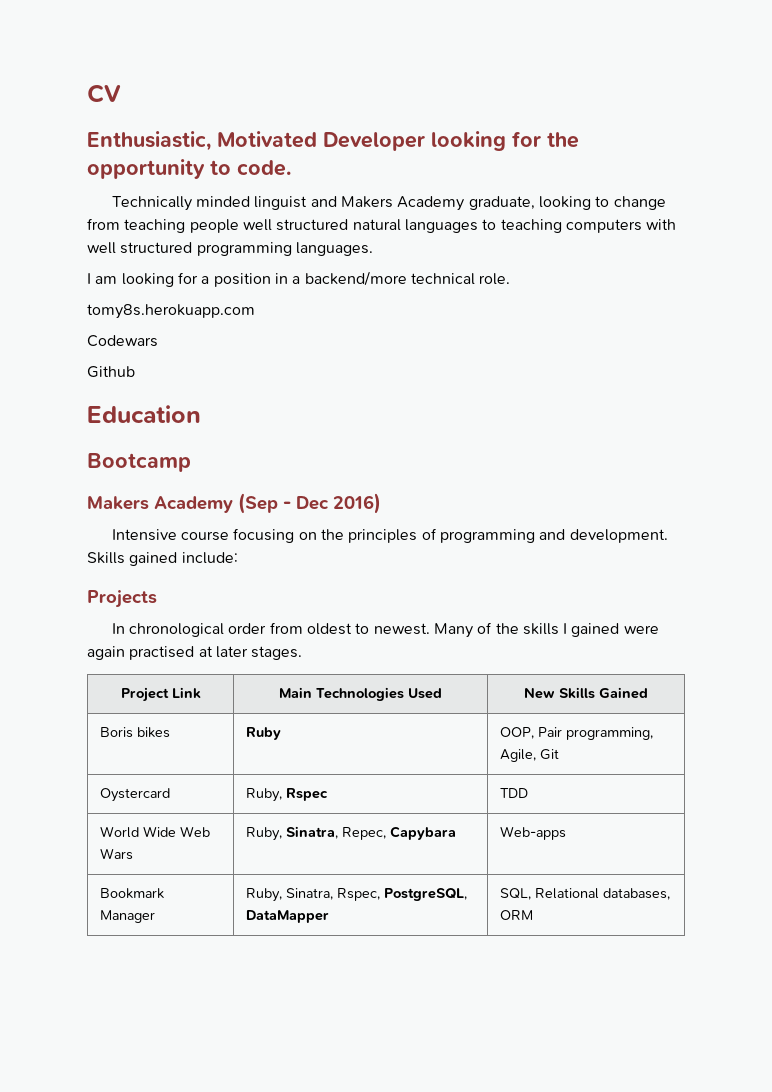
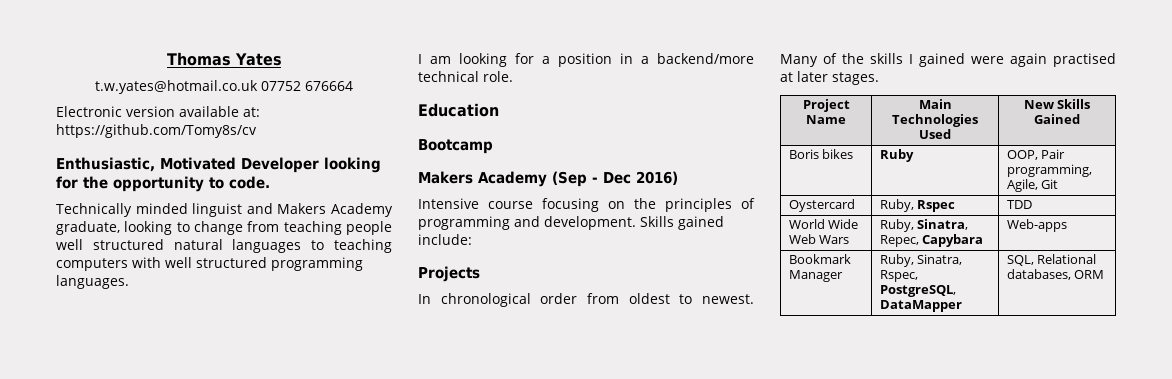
- CV
+ Thomas Yates
+ t.w.yates@hotmail.co.uk 07752 676664
+ Electronic version available at: https://github.com/Tomy8s/cv
- tomy8s.herokuapp.com
- Codewars
- Github
- Project Link | Main Technologies Used | New Skills Gained
+ Project Name | Main Technologies Used | New Skills Gained

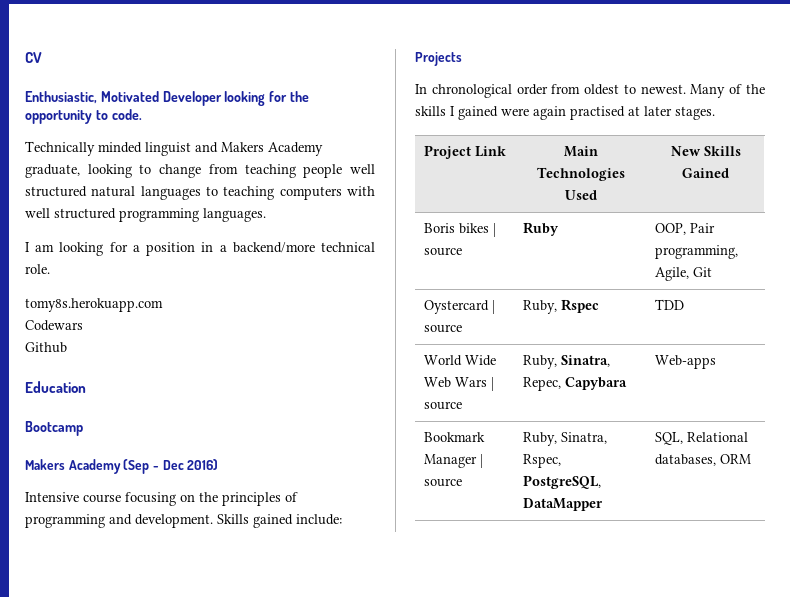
- Thomas Yates
- t.w.yates@hotmail.co.uk 07752 676664
- Electronic version available at: https://github.com/Tomy8s/cv
+ CV
+ tomy8s.herokuapp.com
+ Codewars
+ Github
- Project Name | Main Technologies Used | New Skills Gained
+ Project Link | Main Technologies Used | New Skills Gained
- Boris bikes | Ruby | OOP, Pair programming, Agile, Git
+ Boris bikes | source | Ruby | OOP, Pair programming, Agile, Git
- Oystercard | Ruby, Rspec | TDD
+ Oystercard | source | Ruby, Rspec | TDD
- World Wide Web Wars | Ruby, Sinatra, Repec, Capybara | Web-apps
+ World Wide Web Wars | source | Ruby, Sinatra, Repec, Capybara | Web-apps
- Bookmark Manager | Ruby, Sinatra, Rspec, PostgreSQL, DataMapper | SQL, Relational databases, ORM
+ Bookmark Manager | source | Ruby, Sinatra, Rspec, PostgreSQL, DataMapper | SQL, Relational databases, ORM

